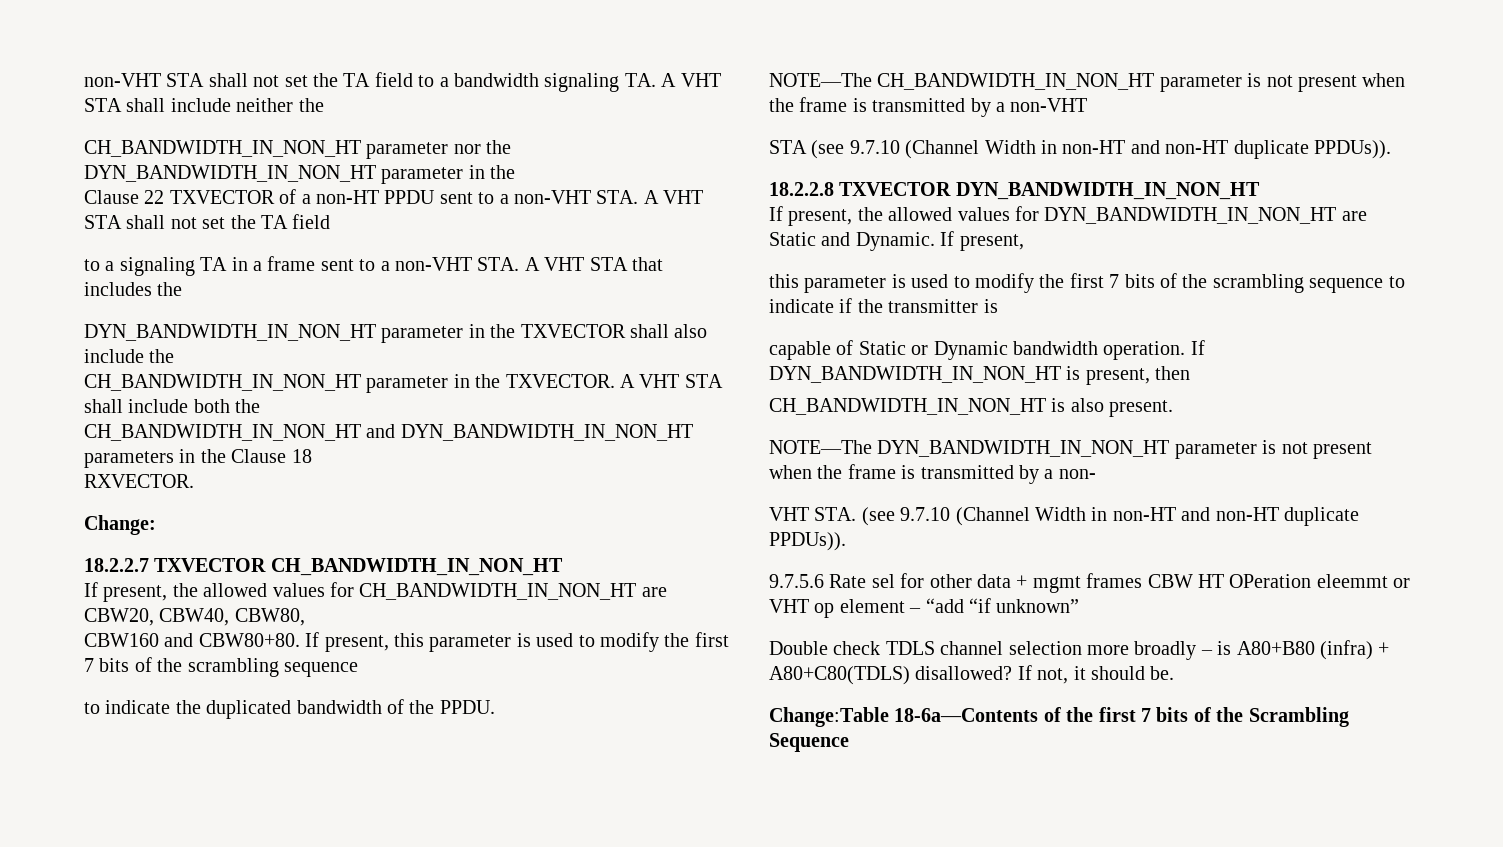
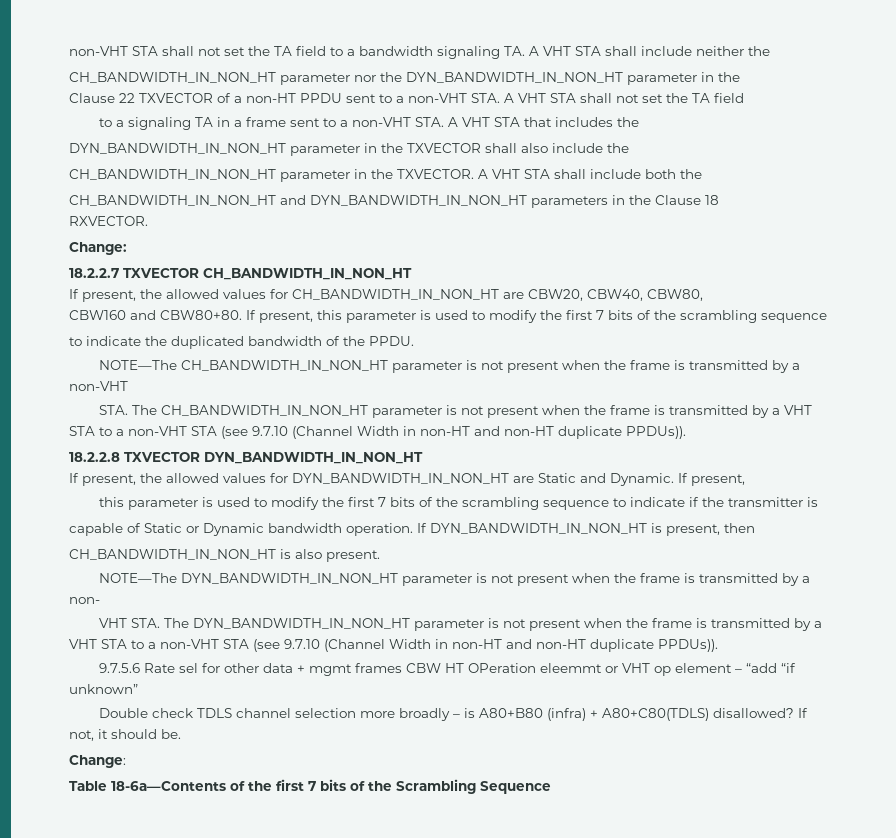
- STA (see 9.7.10 (Channel Width in non-HT and non-HT duplicate PPDUs)).
+ STA. The CH_BANDWIDTH_IN_NON_HT parameter is not present when the frame is transmitted by a VHT STA to a non-VHT STA (see 9.7.10 (Channel Width in non-HT and non-HT duplicate PPDUs)).
- VHT STA. (see 9.7.10 (Channel Width in non-HT and non-HT duplicate PPDUs)).
+ VHT STA. The DYN_BANDWIDTH_IN_NON_HT parameter is not present when the frame is transmitted by a VHT STA to a non-VHT STA (see 9.7.10 (Channel Width in non-HT and non-HT duplicate PPDUs)).
  If not, it should be.
- Change:Table 18-6a—Contents of the first 7 bits of the Scrambling Sequence
+ Change:
+ Table 18-6a—Contents of the first 7 bits of the Scrambling Sequence

